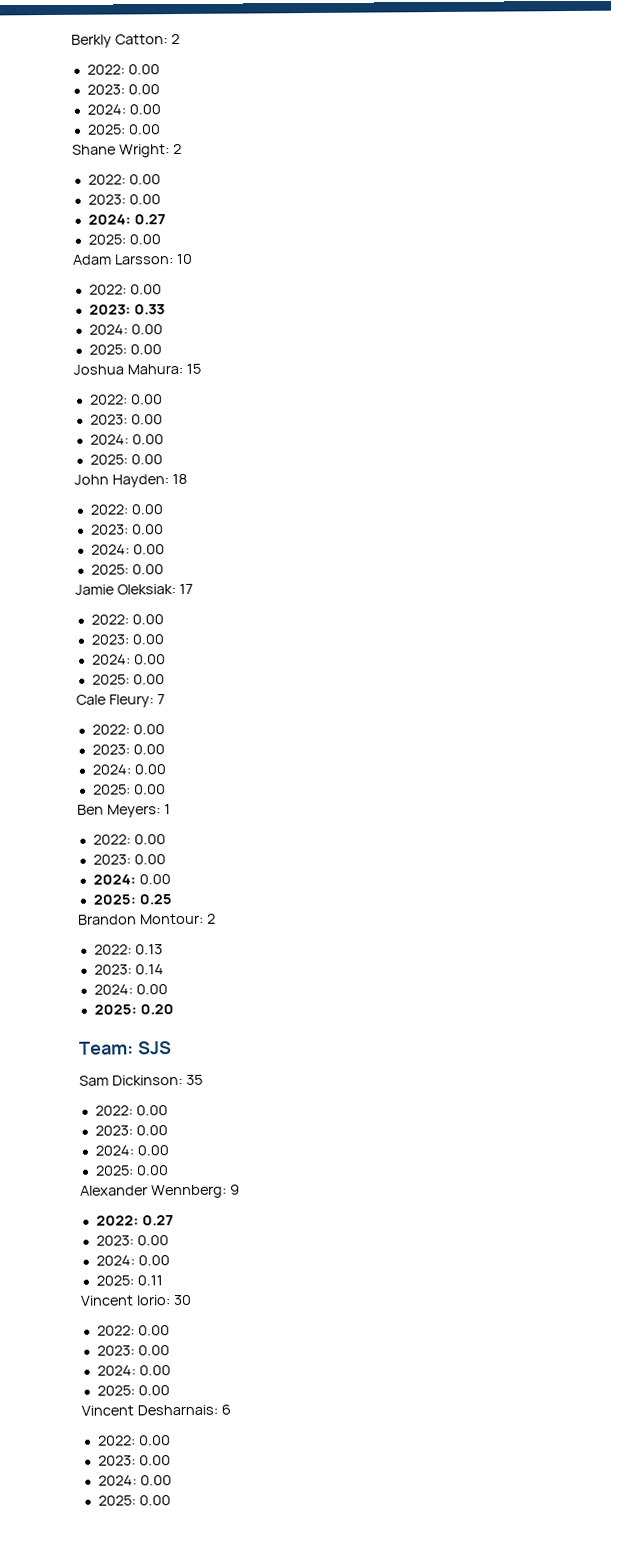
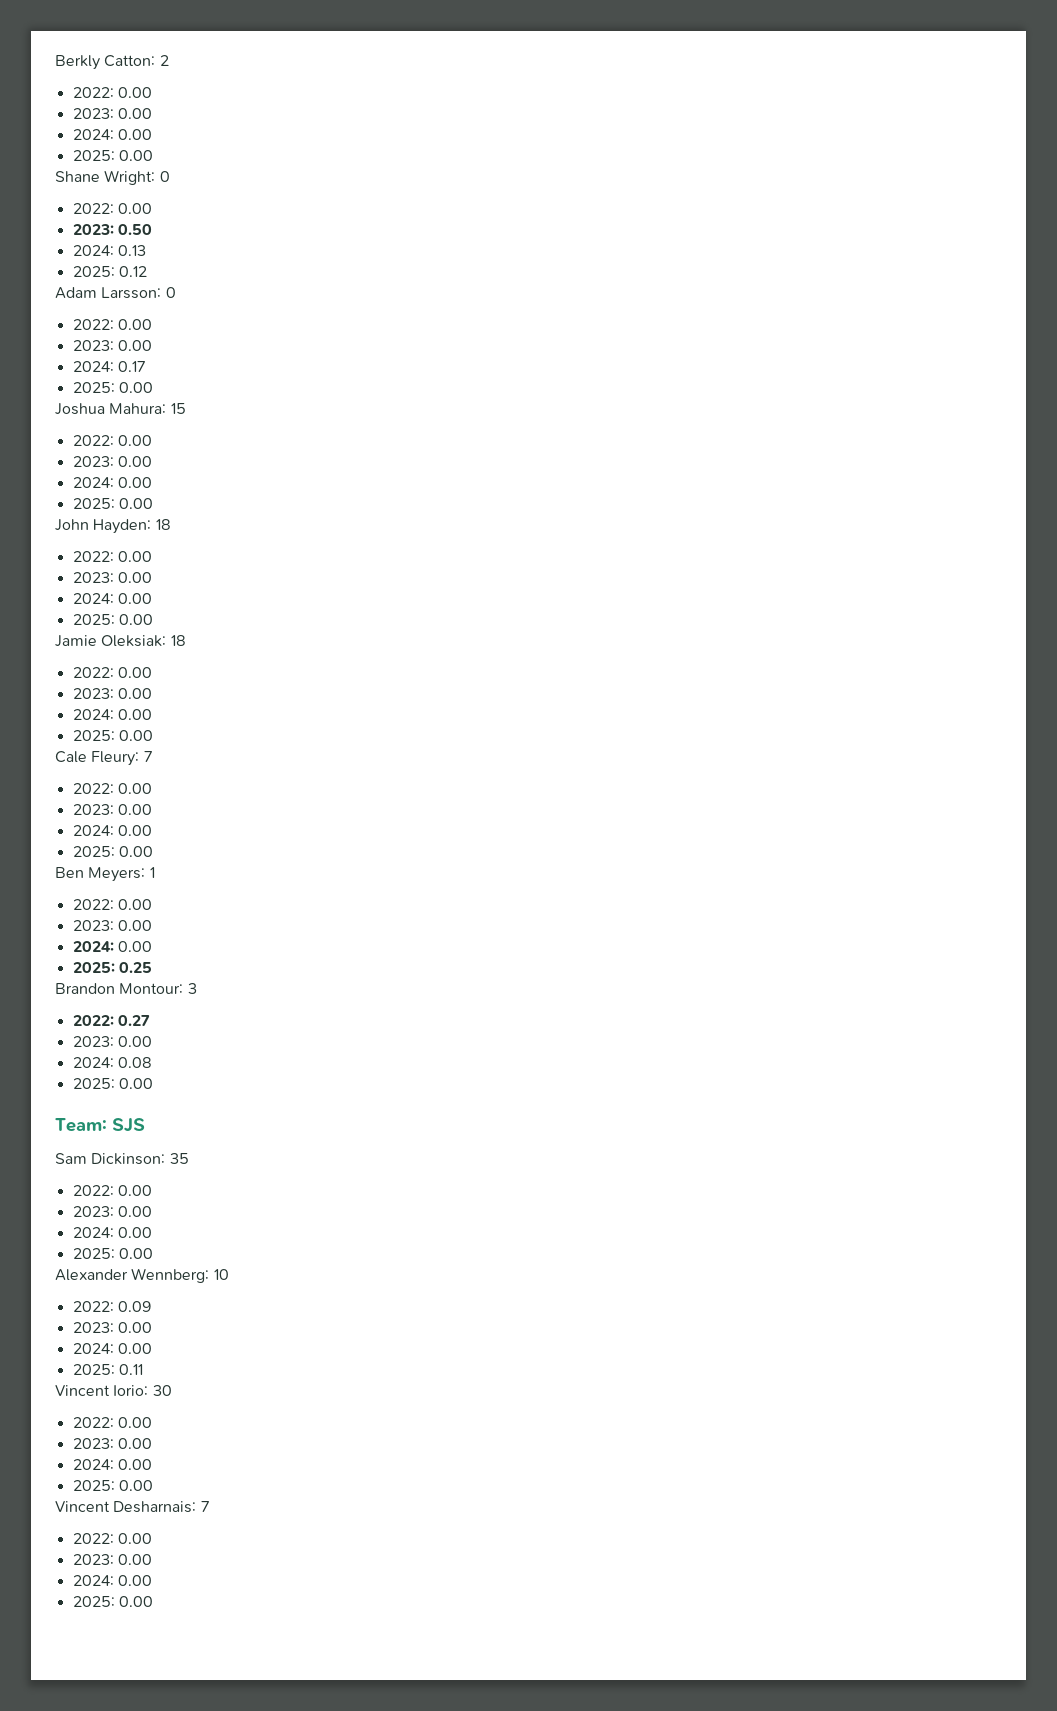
- Shane Wright: 2
+ Shane Wright: 0
+ 2022: 0.00
+ 2023: 0.50
+ 2024: 0.13
+ 2025: 0.12
+ Adam Larsson: 0
  2022: 0.00
  2023: 0.00
- 2024: 0.27
- 2025: 0.00
- Adam Larsson: 10
- 2022: 0.00
- 2023: 0.33
- 2024: 0.00
+ 2024: 0.17
- Jamie Oleksiak: 17
+ Jamie Oleksiak: 18
- Brandon Montour: 2
- 2022: 0.13
- 2023: 0.14
- 2024: 0.00
- 2025: 0.20
+ Brandon Montour: 3
+ 2022: 0.27
+ 2023: 0.00
+ 2024: 0.08
+ 2025: 0.00
- Alexander Wennberg: 9
- 2022: 0.27
+ Alexander Wennberg: 10
+ 2022: 0.09
- Vincent Desharnais: 6
+ Vincent Desharnais: 7

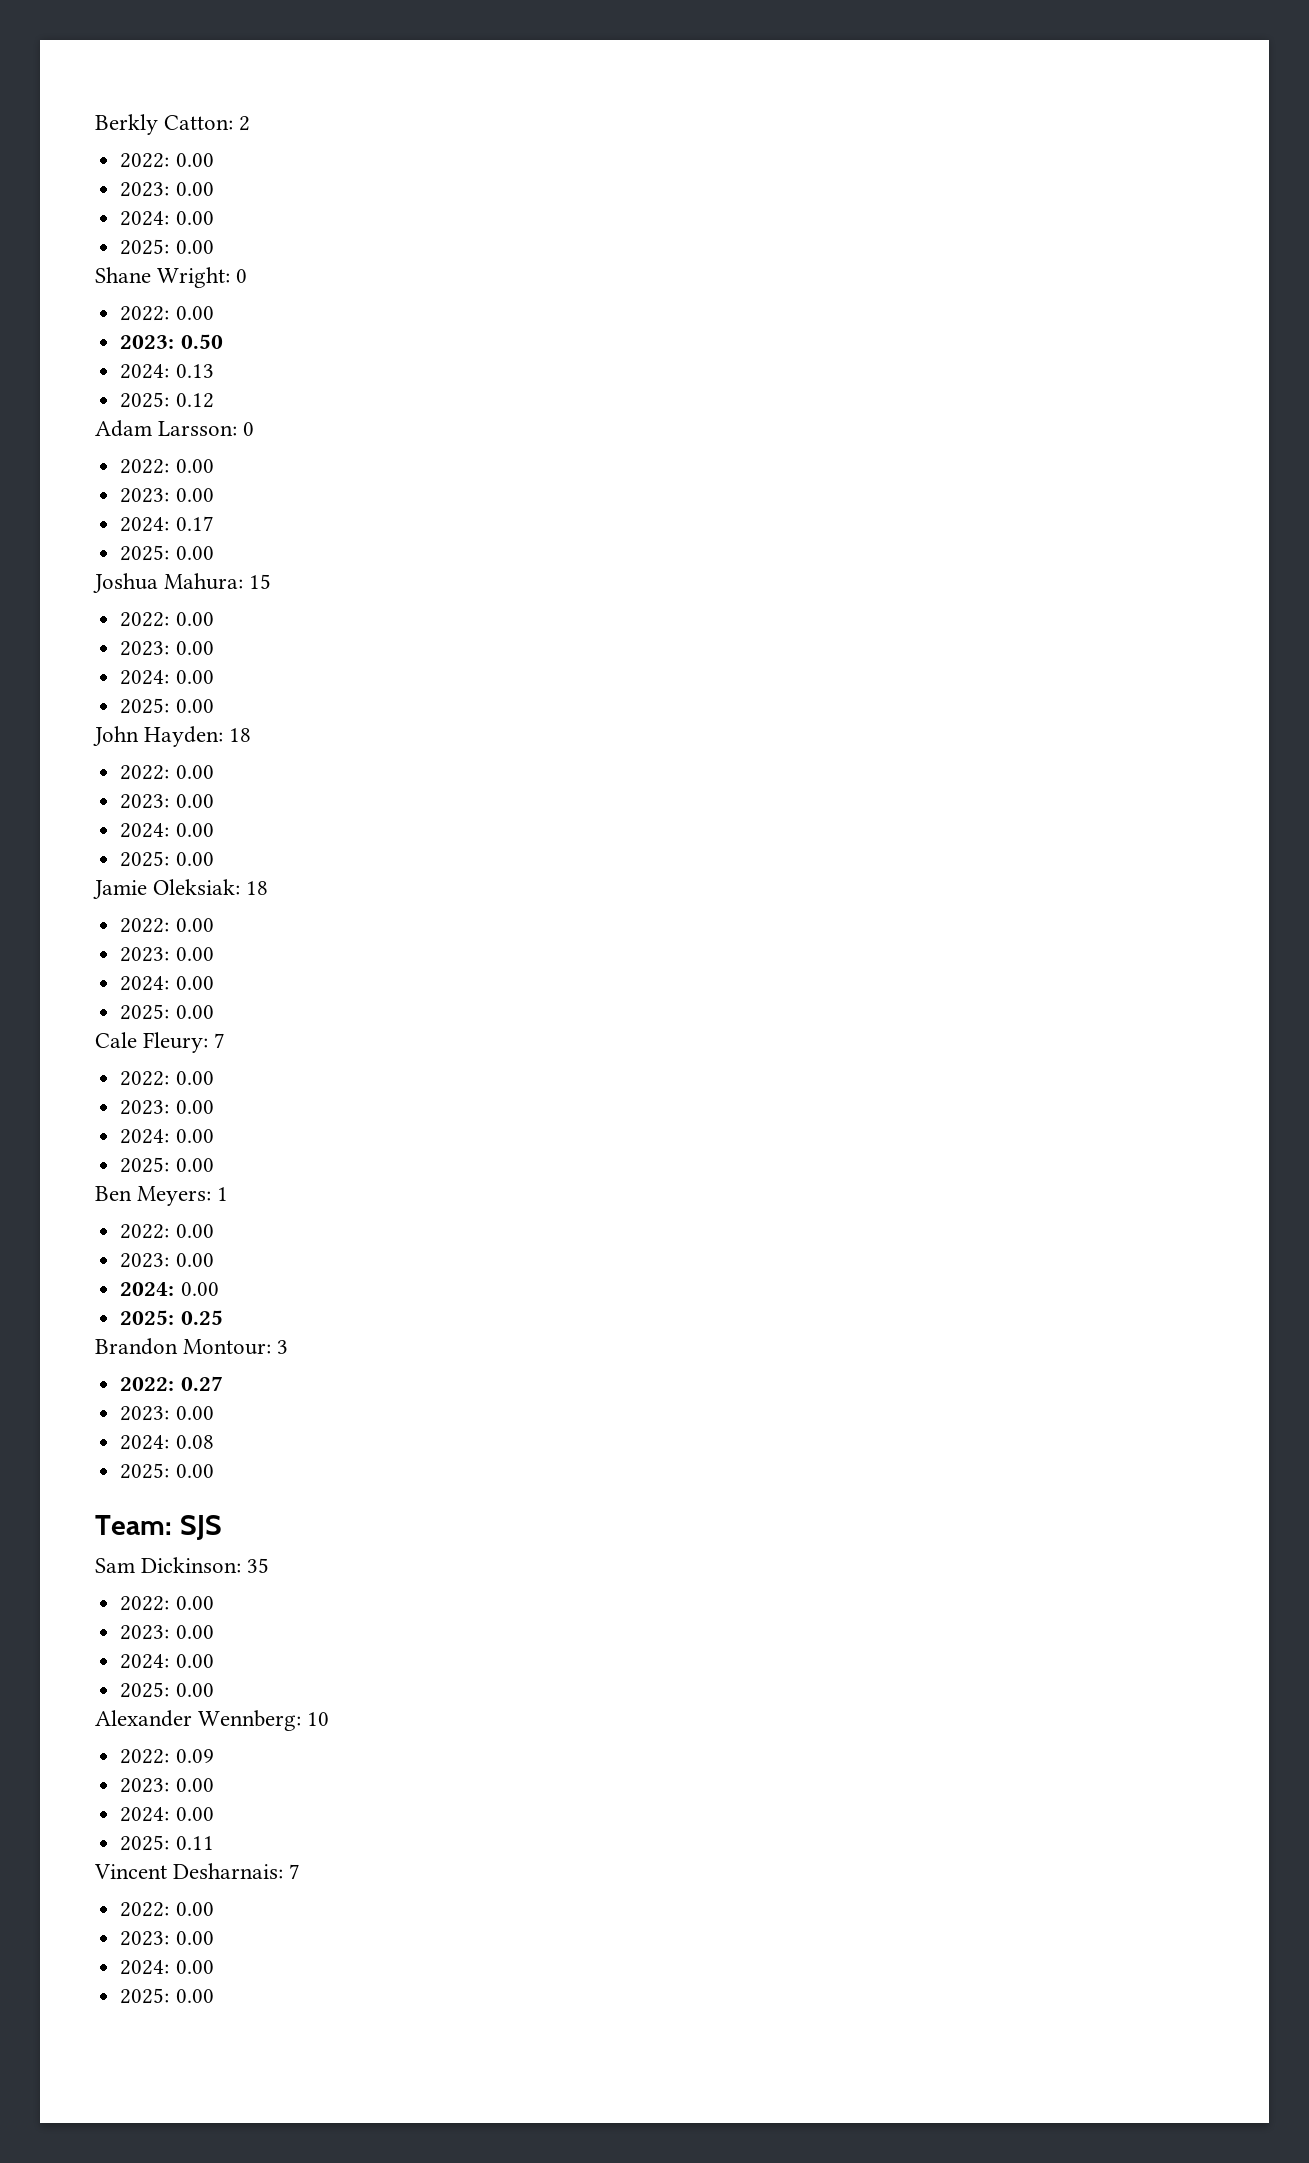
- Vincent Iorio: 30
- 2022: 0.00
- 2023: 0.00
- 2024: 0.00
- 2025: 0.00

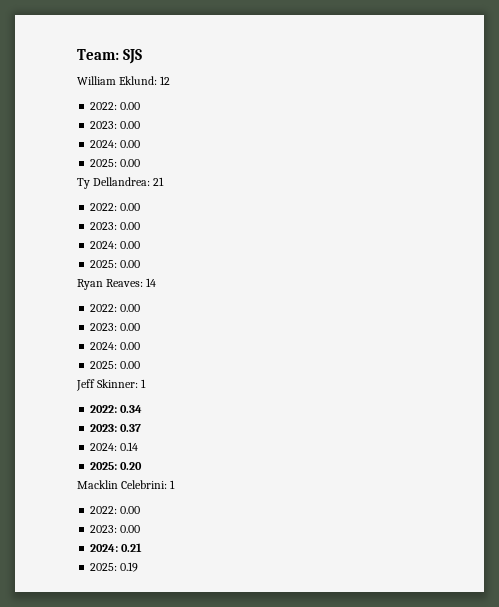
- Berkly Catton: 2
+ Team: SJS
+ William Eklund: 12
  2022: 0.00
  2023: 0.00
  2024: 0.00
  2025: 0.00
- Shane Wright: 0
- 2022: 0.00
- 2023: 0.50
- 2024: 0.13
- 2025: 0.12
- Adam Larsson: 0
- 2022: 0.00
- 2023: 0.00
- 2024: 0.17
- 2025: 0.00
- Joshua Mahura: 15
+ Ty Dellandrea: 21
  2022: 0.00
  2023: 0.00
  2024: 0.00
  2025: 0.00
- John Hayden: 18
+ Ryan Reaves: 14
  2022: 0.00
  2023: 0.00
  2024: 0.00
  2025: 0.00
- Jamie Oleksiak: 18
- 2022: 0.00
- 2023: 0.00
- 2024: 0.00
- 2025: 0.00
- Cale Fleury: 7
- 2022: 0.00
- 2023: 0.00
- 2024: 0.00
- 2025: 0.00
- Ben Meyers: 1
+ Jeff Skinner: 1
+ 2022: 0.34
+ 2023: 0.37
+ 2024: 0.14
+ 2025: 0.20
+ Macklin Celebrini: 1
  2022: 0.00
  2023: 0.00
- 2024: 0.00
- 2025: 0.25
- Brandon Montour: 3
- 2022: 0.27
- 2023: 0.00
- 2024: 0.08
- 2025: 0.00
- Team: SJS
- Sam Dickinson: 35
- 2022: 0.00
- 2023: 0.00
- 2024: 0.00
- 2025: 0.00
- Alexander Wennberg: 10
- 2022: 0.09
- 2023: 0.00
- 2024: 0.00
- 2025: 0.11
- Vincent Desharnais: 7
- 2022: 0.00
- 2023: 0.00
- 2024: 0.00
- 2025: 0.00
+ 2024: 0.21
+ 2025: 0.19

